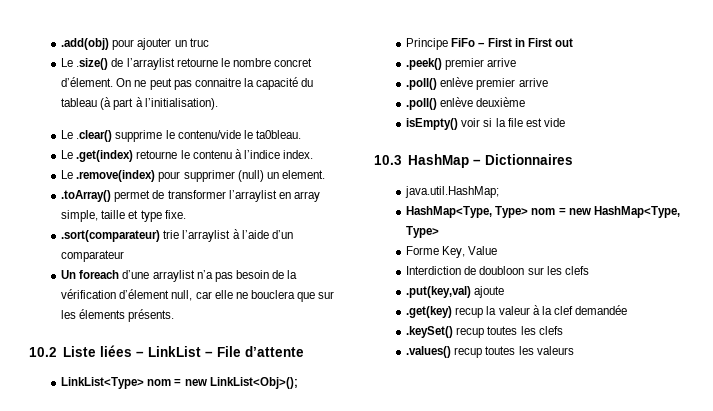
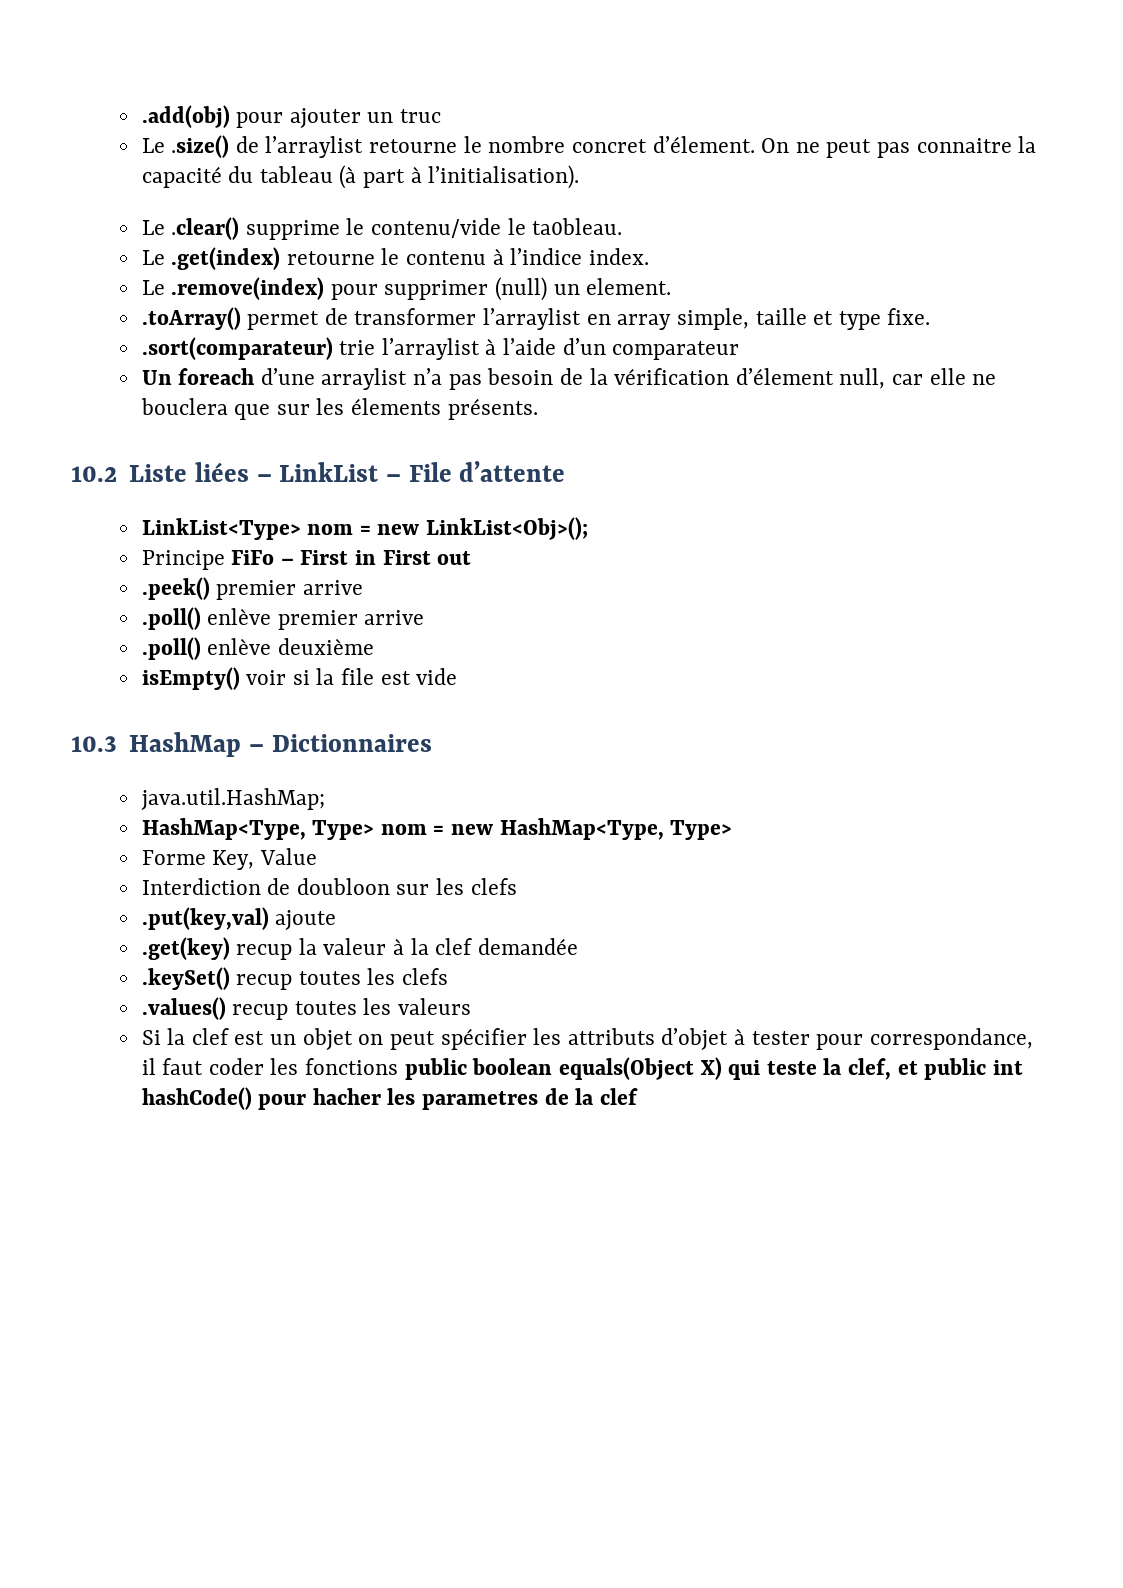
+ Si la clef est un objet on peut spécifier les attributs d’objet à tester pour correspondance, il faut coder les fonctions public boolean equals(Object X) qui teste la clef, et public int hashCode() pour hacher les parametres de la clef

